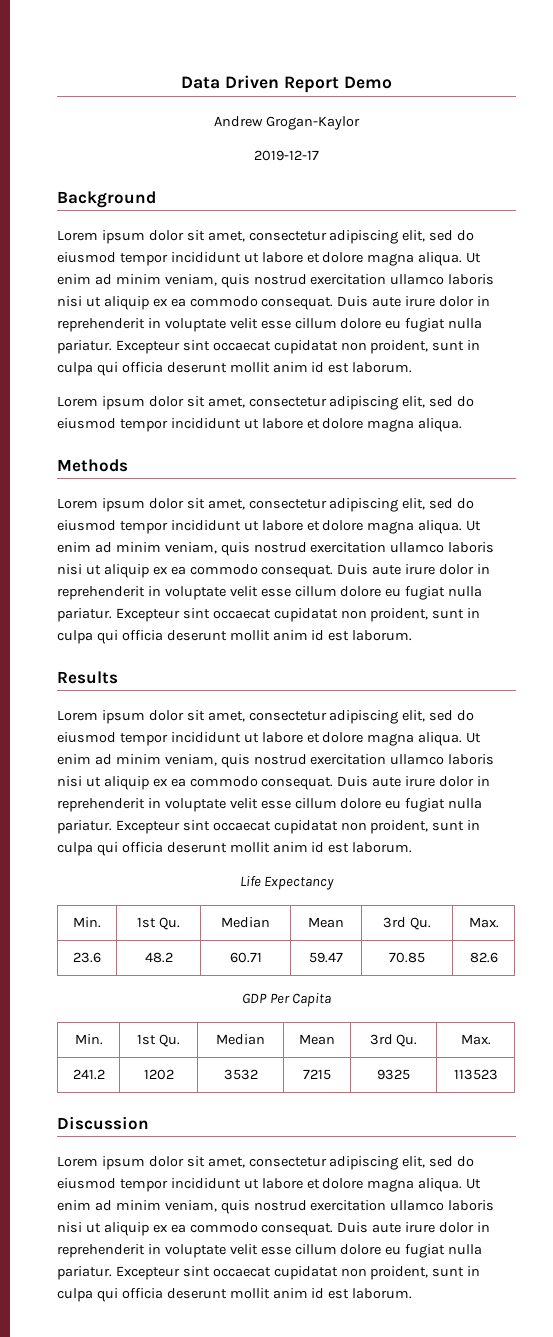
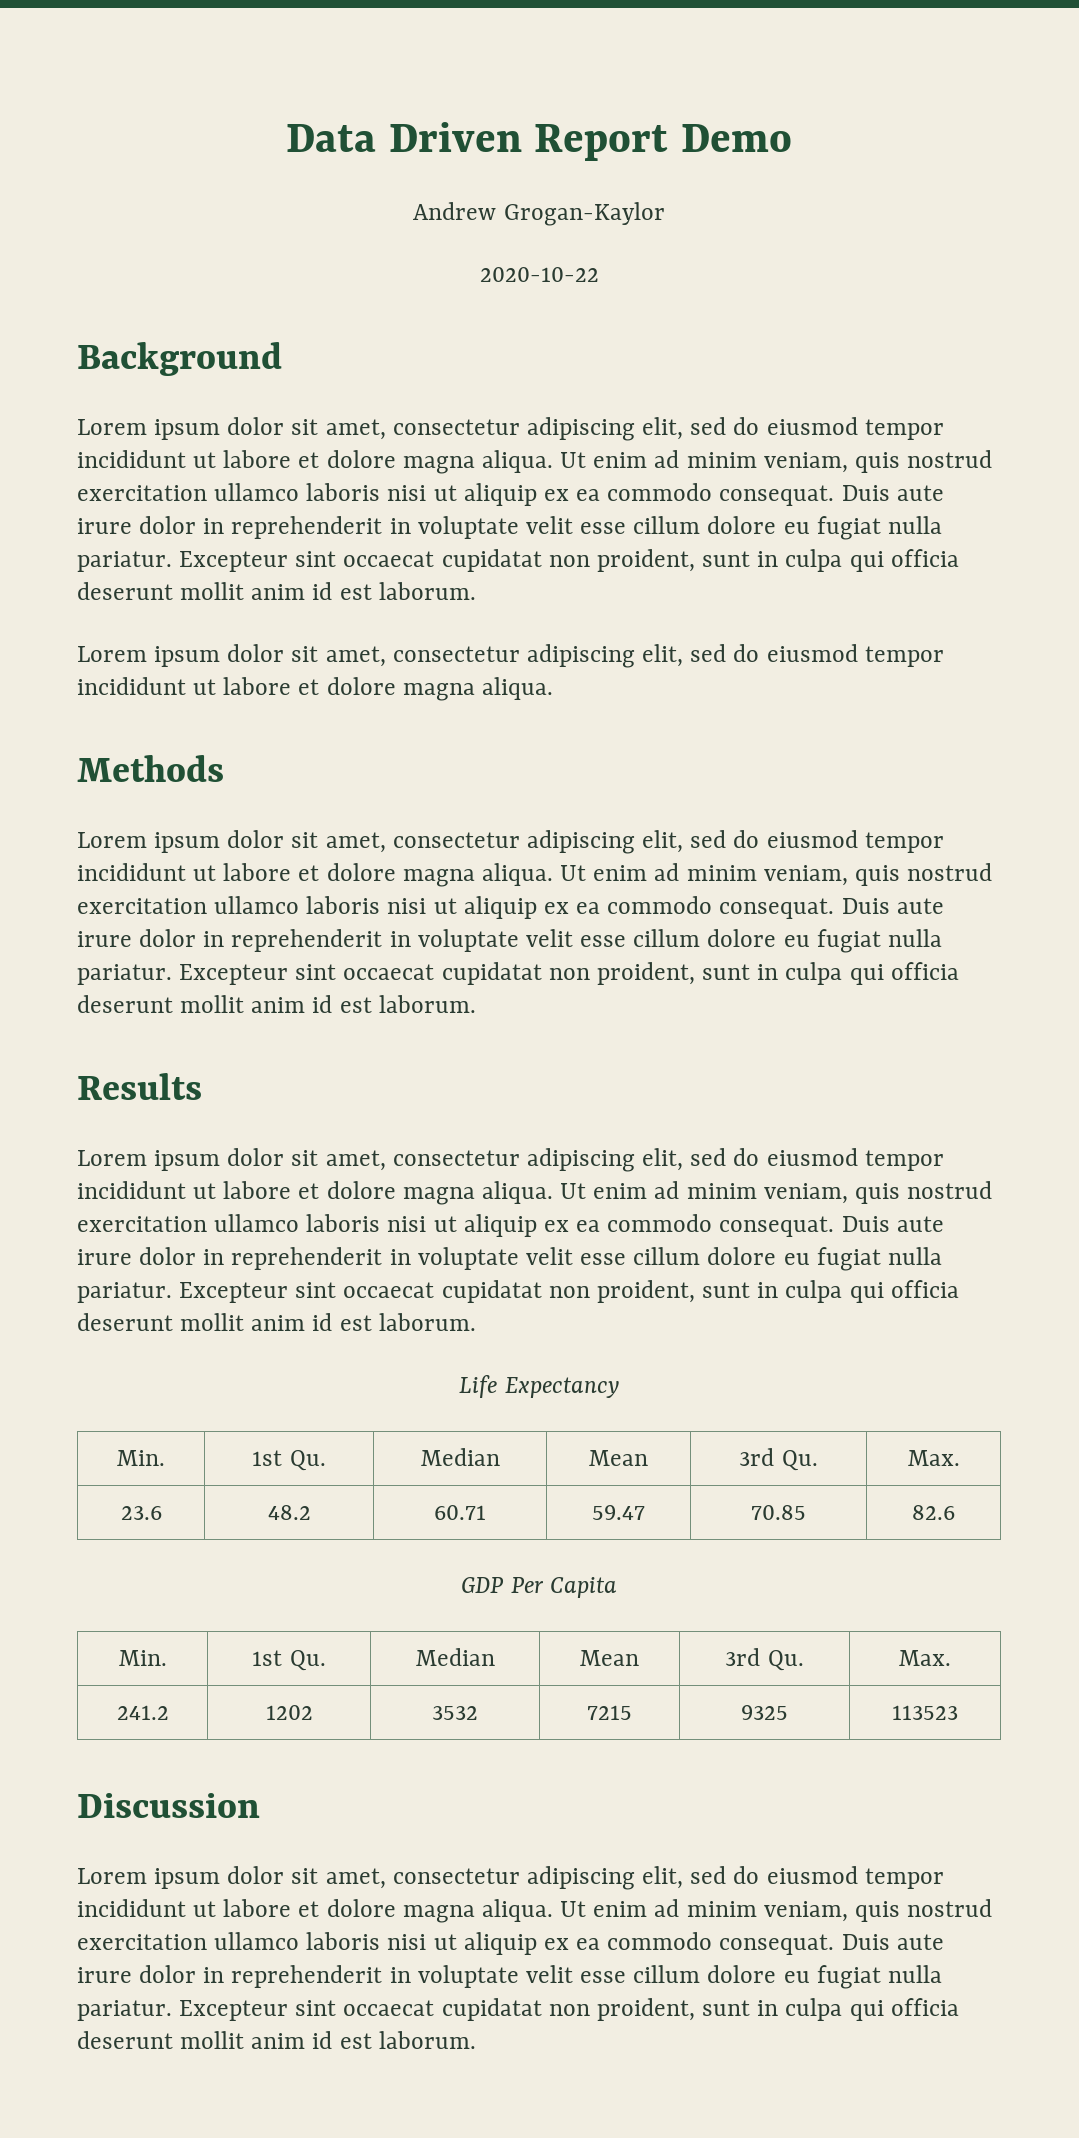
- 2019-12-17
+ 2020-10-22

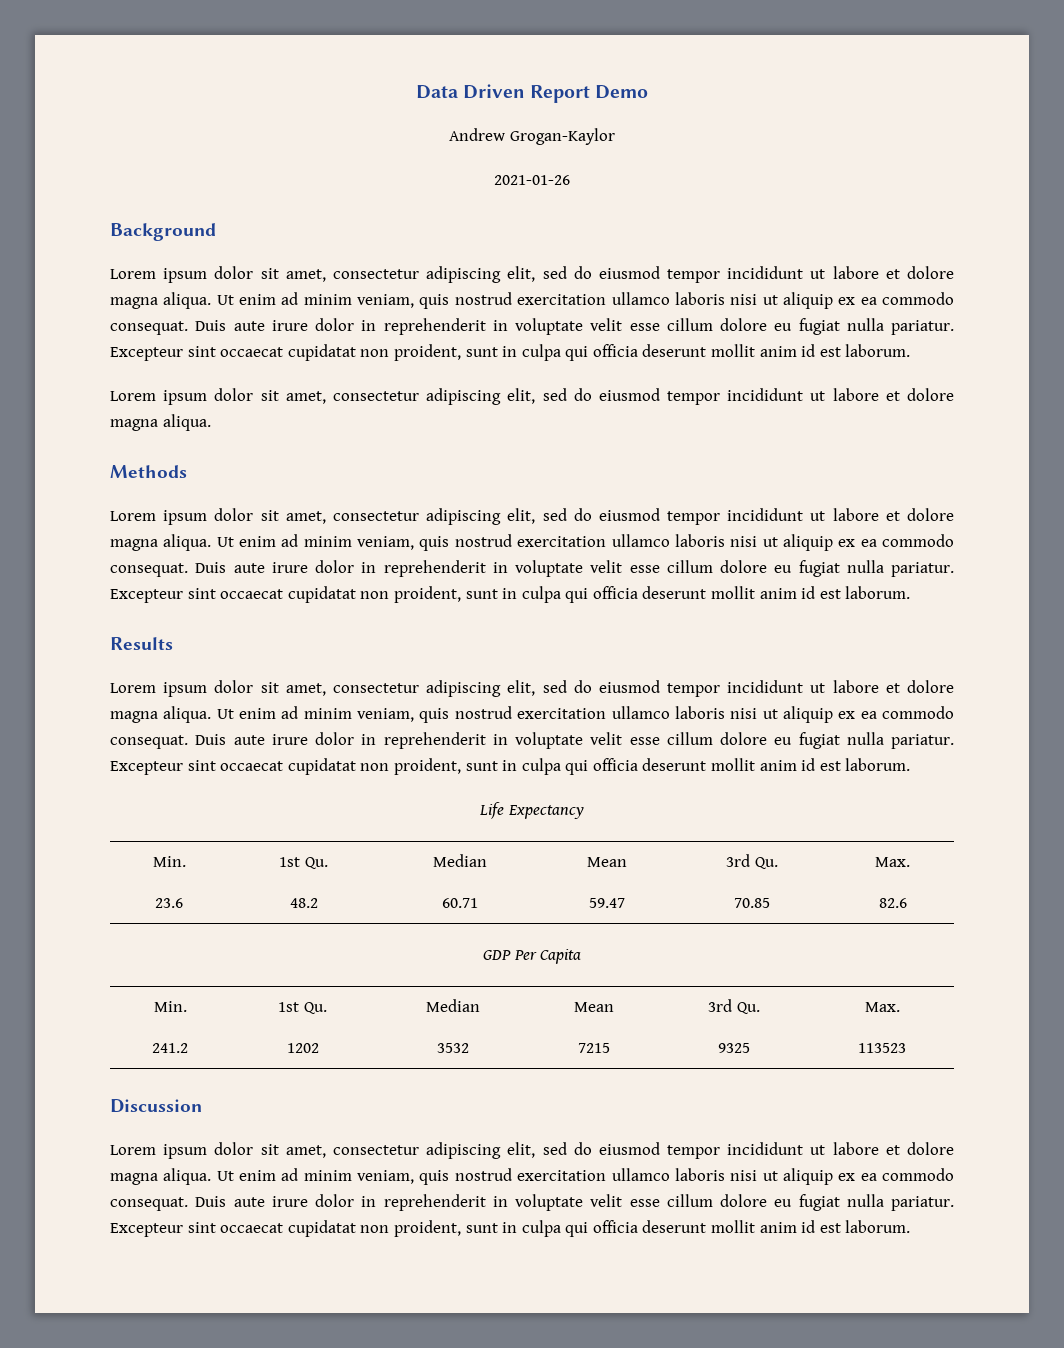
- 2020-10-22
+ 2021-01-26

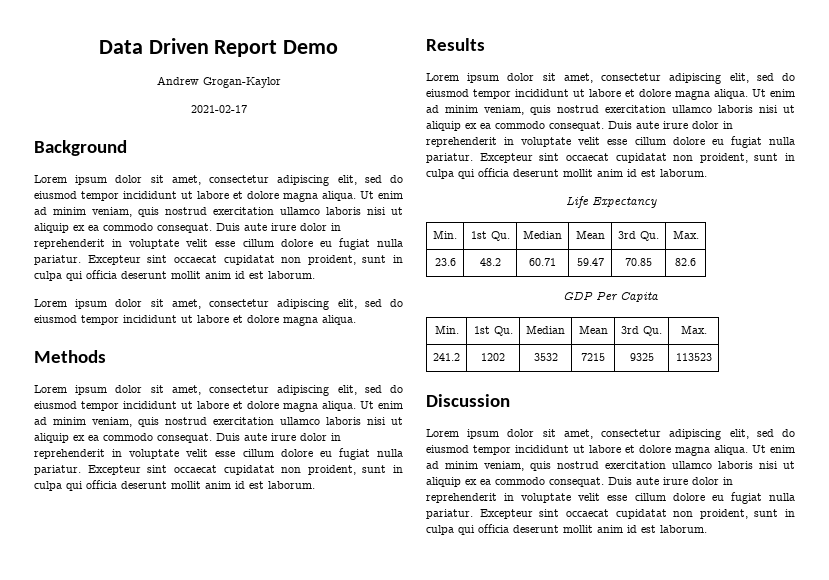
- 2021-01-26
+ 2021-02-17

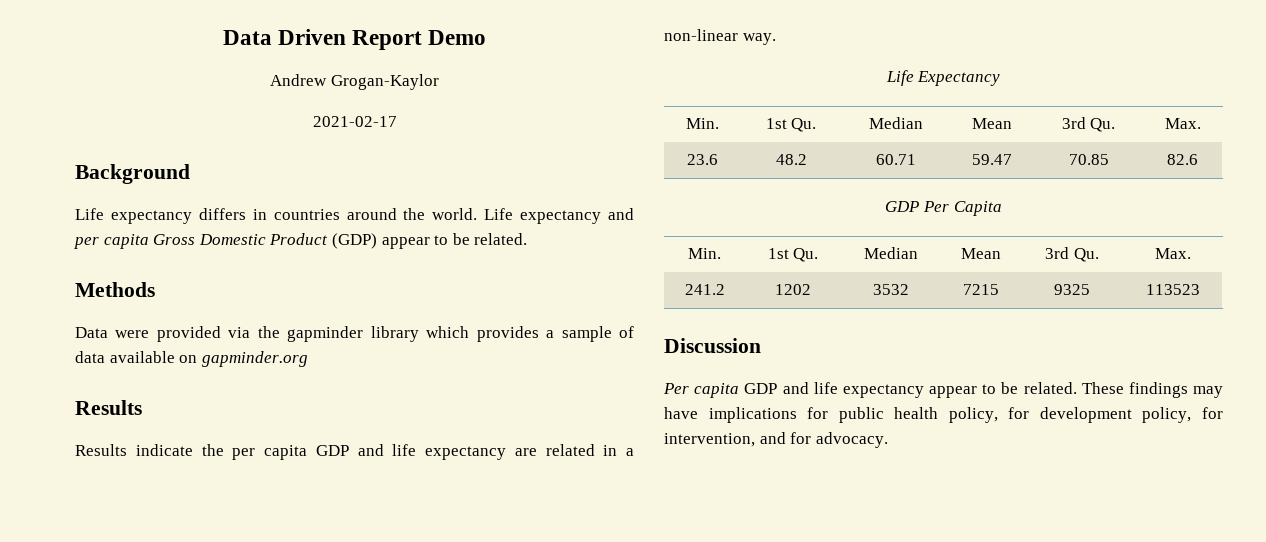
  Background
- Lorem ipsum dolor sit amet, consectetur adipiscing elit, sed do eiusmod tempor incididunt ut labore et dolore magna aliqua. Ut enim ad minim veniam, quis nostrud exercitation ullamco laboris nisi ut aliquip ex ea commodo consequat. Duis aute irure dolor in reprehenderit in voluptate velit esse cillum dolore eu fugiat nulla pariatur. Excepteur sint occaecat cupidatat non proident, sunt in culpa qui officia deserunt mollit anim id est laborum.
- Lorem ipsum dolor sit amet, consectetur adipiscing elit, sed do eiusmod tempor incididunt ut labore et dolore magna aliqua.
+ Life expectancy differs in countries around the world. Life expectancy and per capita Gross Domestic Product (GDP) appear to be related.
  Methods
- Lorem ipsum dolor sit amet, consectetur adipiscing elit, sed do eiusmod tempor incididunt ut labore et dolore magna aliqua. Ut enim ad minim veniam, quis nostrud exercitation ullamco laboris nisi ut aliquip ex ea commodo consequat. Duis aute irure dolor in reprehenderit in voluptate velit esse cillum dolore eu fugiat nulla pariatur. Excepteur sint occaecat cupidatat non proident, sunt in culpa qui officia deserunt mollit anim id est laborum.
+ Data were provided via the gapminder library which provides a sample of data available on gapminder.org
  Results
- Lorem ipsum dolor sit amet, consectetur adipiscing elit, sed do eiusmod tempor incididunt ut labore et dolore magna aliqua. Ut enim ad minim veniam, quis nostrud exercitation ullamco laboris nisi ut aliquip ex ea commodo consequat. Duis aute irure dolor in reprehenderit in voluptate velit esse cillum dolore eu fugiat nulla pariatur. Excepteur sint occaecat cupidatat non proident, sunt in culpa qui officia deserunt mollit anim id est laborum.
+ Results indicate the per capita GDP and life expectancy are related in a non-linear way.
  Discussion
- Lorem ipsum dolor sit amet, consectetur adipiscing elit, sed do eiusmod tempor incididunt ut labore et dolore magna aliqua. Ut enim ad minim veniam, quis nostrud exercitation ullamco laboris nisi ut aliquip ex ea commodo consequat. Duis aute irure dolor in reprehenderit in voluptate velit esse cillum dolore eu fugiat nulla pariatur. Excepteur sint occaecat cupidatat non proident, sunt in culpa qui officia deserunt mollit anim id est laborum.
+ Per capita GDP and life expectancy appear to be related. These findings may have implications for public health policy, for development policy, for intervention, and for advocacy.

